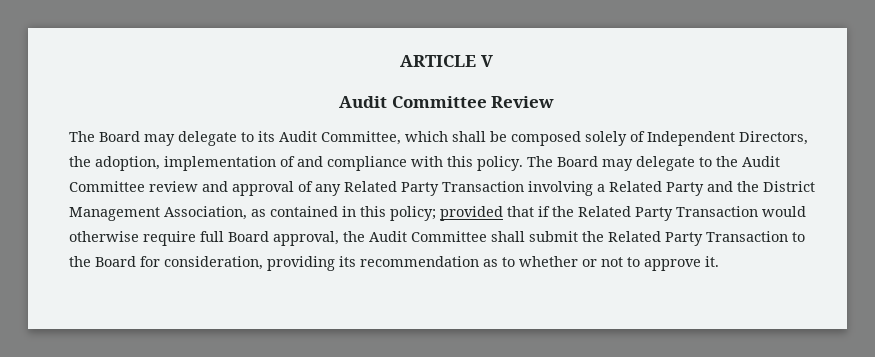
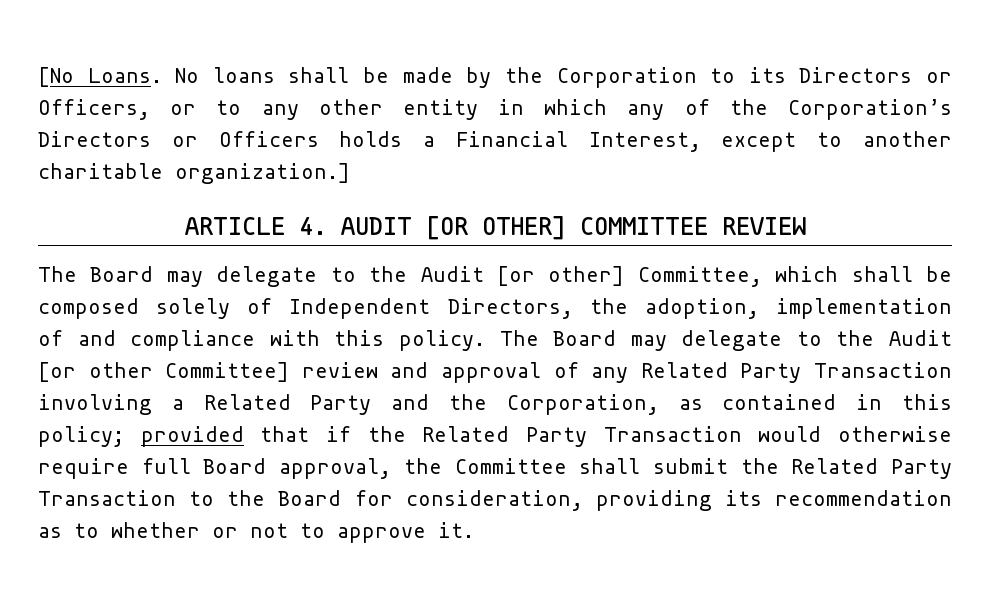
- ARTICLE V
- Audit Committee Review
- The Board may delegate to its Audit Committee, which shall be composed solely of Independent Directors, the adoption, implementation of and compliance with this policy.
+ [No Loans. No loans shall be made by the Corporation to its Directors or Officers, or to any other entity in which any of the Corporation’s Directors or Officers holds a Financial Interest, except to another charitable organization.]
+ ARTICLE 4. AUDIT [OR OTHER] COMMITTEE REVIEW
+ The Board may delegate to the Audit [or other] Committee, which shall be composed solely of Independent Directors, the adoption, implementation of and compliance with this policy.
- The Board may delegate to the Audit Committee review and approval of any Related Party Transaction involving a Related Party and the District Management Association, as contained in this policy;
+ The Board may delegate to the Audit [or other Committee] review and approval of any Related Party Transaction involving a Related Party and the Corporation, as contained in this policy;
- provided that if the Related Party Transaction would otherwise require full Board approval, the Audit Committee shall submit the Related Party Transaction to the Board for consideration, providing its recommendation as to whether or not to approve it.
+ provided that if the Related Party Transaction would otherwise require full Board approval, the Committee shall submit the Related Party Transaction to the Board for consideration, providing its recommendation as to whether or not to approve it.

